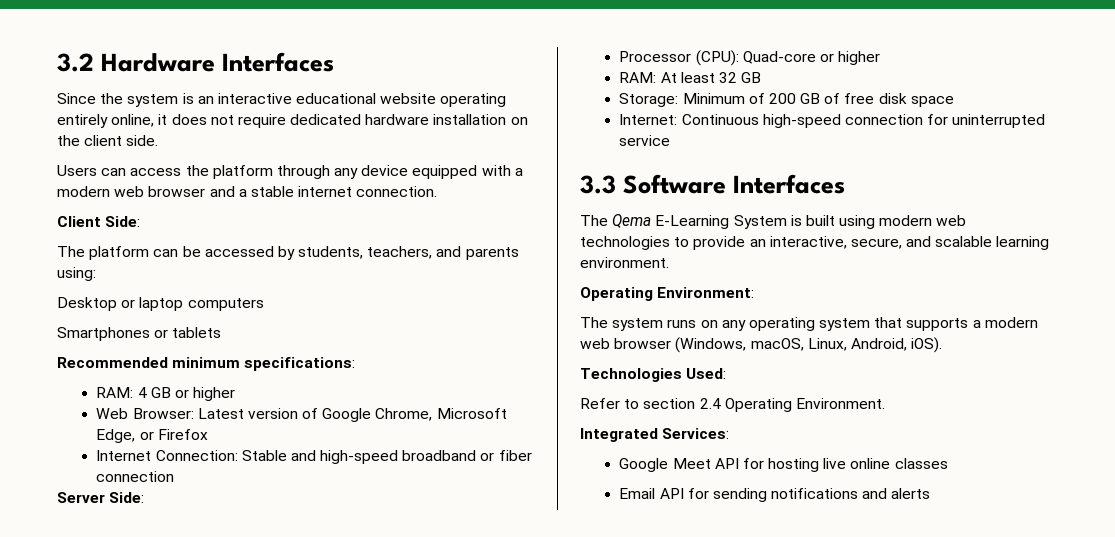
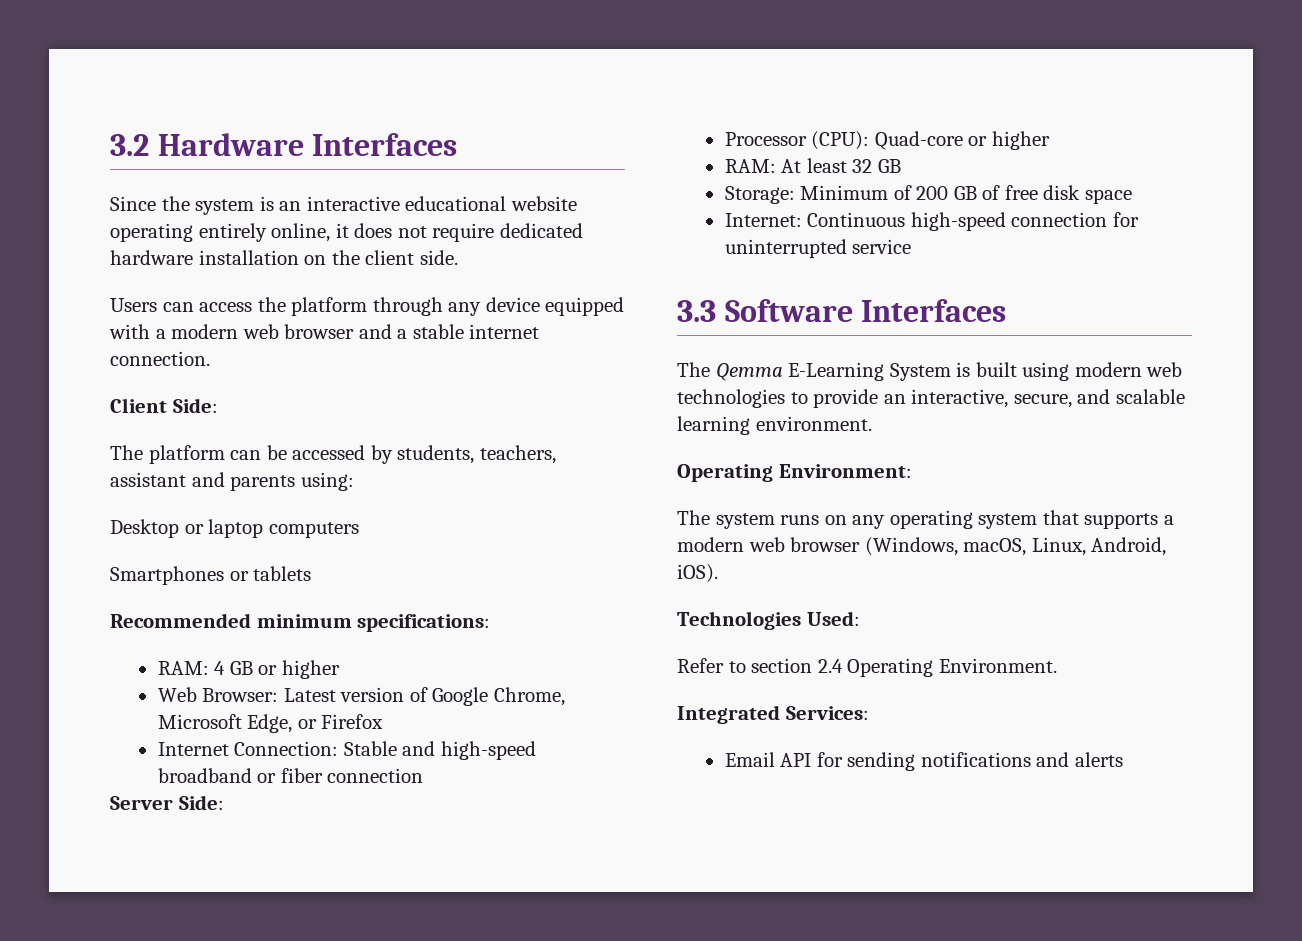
- The platform can be accessed by students, teachers, and parents using:
+ The platform can be accessed by students, teachers, assistant and parents using:
- The Qema E-Learning System is built using modern web technologies to provide an interactive, secure, and scalable learning environment.
+ The Qemma E-Learning System is built using modern web technologies to provide an interactive, secure, and scalable learning environment.
- Google Meet API for hosting live online classes

